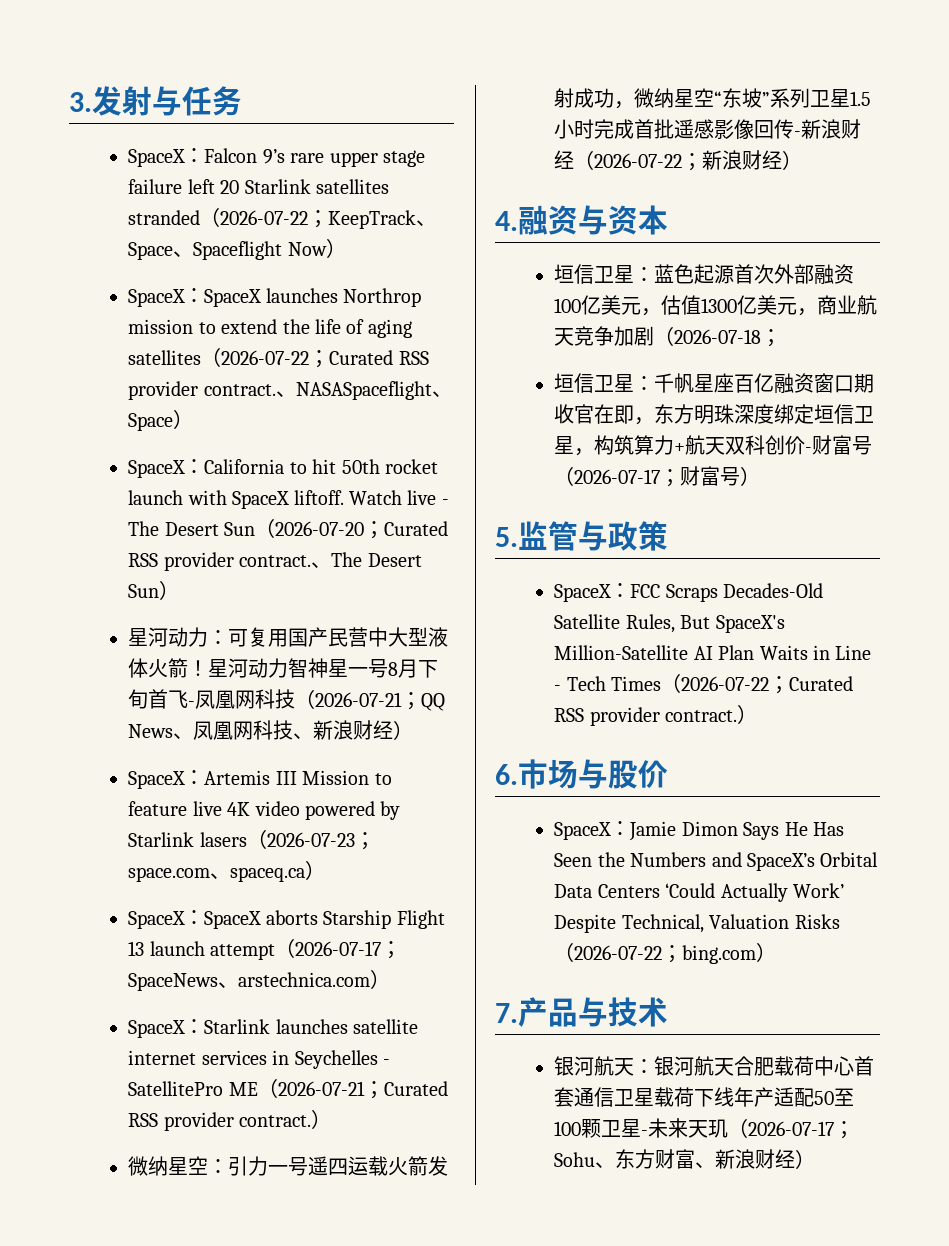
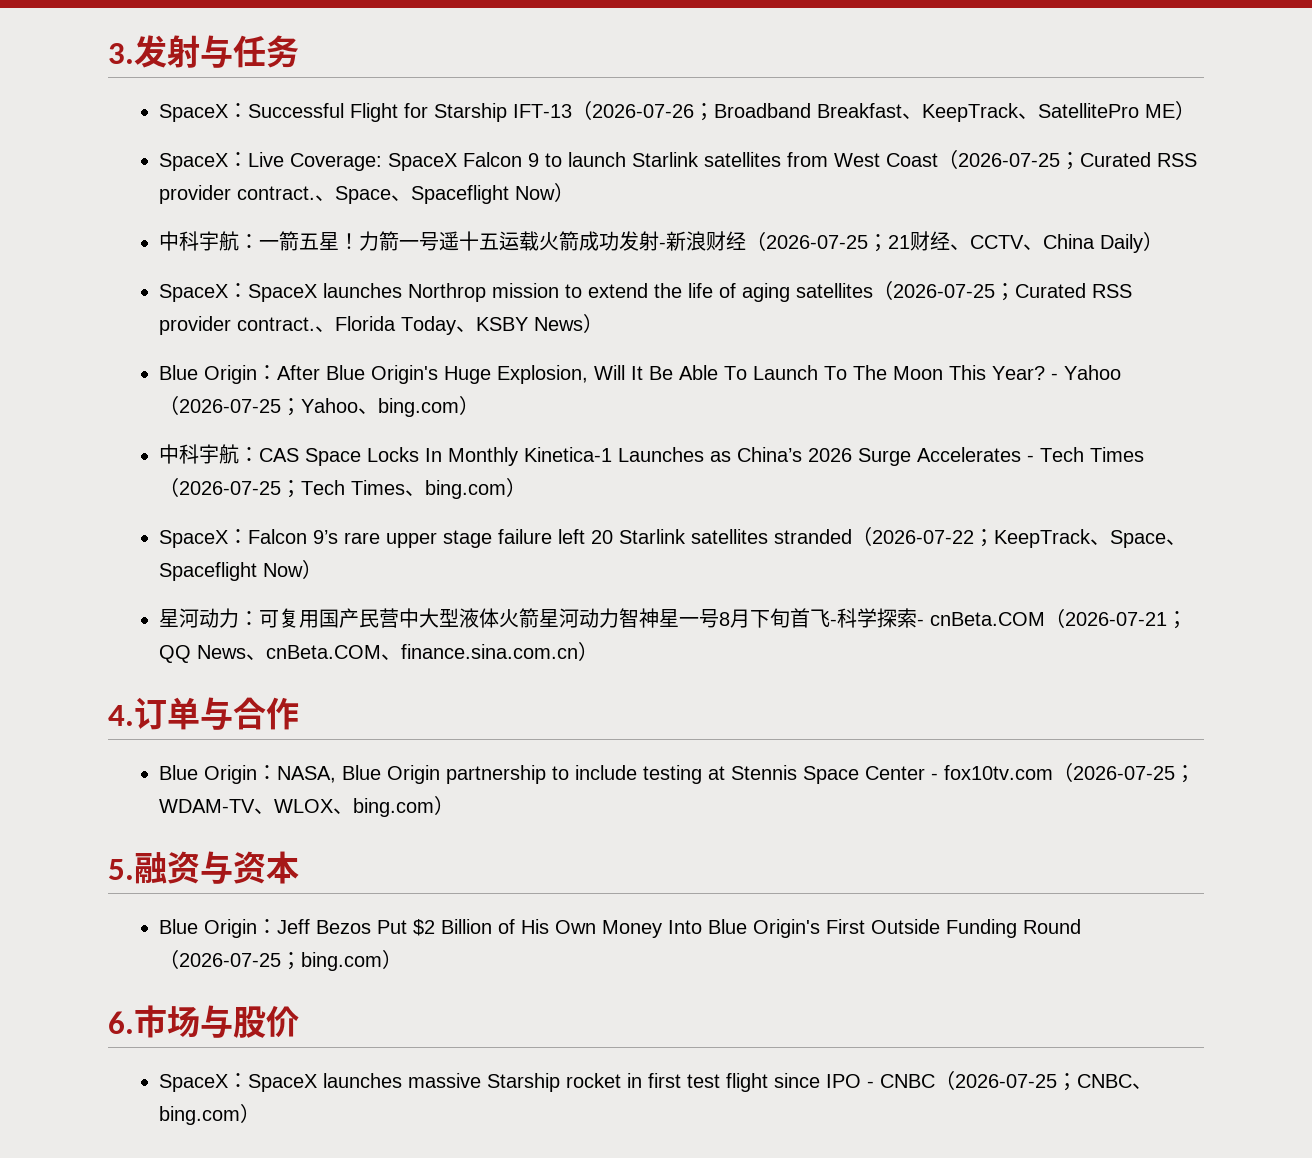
+ SpaceX：Successful Flight for Starship IFT-13（2026-07-26；Broadband Breakfast、KeepTrack、SatellitePro ME）
+ SpaceX：Live Coverage: SpaceX Falcon 9 to launch Starlink satellites from West Coast（2026-07-25；Curated RSS provider contract.、Space、Spaceflight Now）
+ 中科宇航：一箭五星！力箭一号遥十五运载火箭成功发射-新浪财经（2026-07-25；21财经、CCTV、China Daily）
+ SpaceX：SpaceX launches Northrop mission to extend the life of aging satellites（2026-07-25；Curated RSS provider contract.、Florida Today、KSBY News）
+ Blue Origin：After Blue Origin's Huge Explosion, Will It Be Able To Launch To The Moon This Year? - Yahoo（2026-07-25；Yahoo、bing.com）
+ 中科宇航：CAS Space Locks In Monthly Kinetica-1 Launches as China’s 2026 Surge Accelerates - Tech Times（2026-07-25；Tech Times、bing.com）
- SpaceX：SpaceX launches Northrop mission to extend the life of aging satellites（2026-07-22；Curated RSS provider contract.、NASASpaceflight、Space）
- SpaceX：California to hit 50th rocket launch with SpaceX liftoff. Watch live - The Desert Sun（2026-07-20；Curated RSS provider contract.、The Desert Sun）
- 星河动力：可复用国产民营中大型液体火箭！星河动力智神星一号8月下旬首飞-凤凰网科技（2026-07-21；QQ News、凤凰网科技、新浪财经）
- SpaceX：Artemis III Mission to feature live 4K video powered by Starlink lasers（2026-07-23；space.com、spaceq.ca）
- SpaceX：SpaceX aborts Starship Flight 13 launch attempt（2026-07-17；SpaceNews、arstechnica.com）
- SpaceX：Starlink launches satellite internet services in Seychelles - SatellitePro ME（2026-07-21；Curated RSS provider contract.）
- 微纳星空：引力一号遥四运载火箭发射成功，微纳星空“东坡”系列卫星1.5小时完成首批遥感影像回传-新浪财经（2026-07-22；新浪财经）
- 4.融资与资本
- 垣信卫星：蓝色起源首次外部融资100亿美元，估值1300亿美元，商业航天竞争加剧（2026-07-18；
- 垣信卫星：千帆星座百亿融资窗口期收官在即，东方明珠深度绑定垣信卫星，构筑算力+航天双科创价-财富号（2026-07-17；财富号）
- 5.监管与政策
- SpaceX：FCC Scraps Decades-Old Satellite Rules, But SpaceX's Million-Satellite AI Plan Waits in Line - Tech Times（2026-07-22；Curated RSS provider contract.）
+ 星河动力：可复用国产民营中大型液体火箭星河动力智神星一号8月下旬首飞-科学探索- cnBeta.COM（2026-07-21；QQ News、cnBeta.COM、finance.sina.com.cn）
+ 4.订单与合作
+ Blue Origin：NASA, Blue Origin partnership to include testing at Stennis Space Center - fox10tv.com（2026-07-25；WDAM-TV、WLOX、bing.com）
+ 5.融资与资本
+ Blue Origin：Jeff Bezos Put $2 Billion of His Own Money Into Blue Origin's First Outside Funding Round（2026-07-25；bing.com）
- SpaceX：Jamie Dimon Says He Has Seen the Numbers and SpaceX’s Orbital Data Centers ‘Could Actually Work’ Despite Technical, Valuation Risks（2026-07-22；bing.com）
- 7.产品与技术
- 银河航天：银河航天合肥载荷中心首套通信卫星载荷下线年产适配50至100颗卫星-未来天玑（2026-07-17；Sohu、东方财富、新浪财经）
+ SpaceX：SpaceX launches massive Starship rocket in first test flight since IPO - CNBC（2026-07-25；CNBC、bing.com）

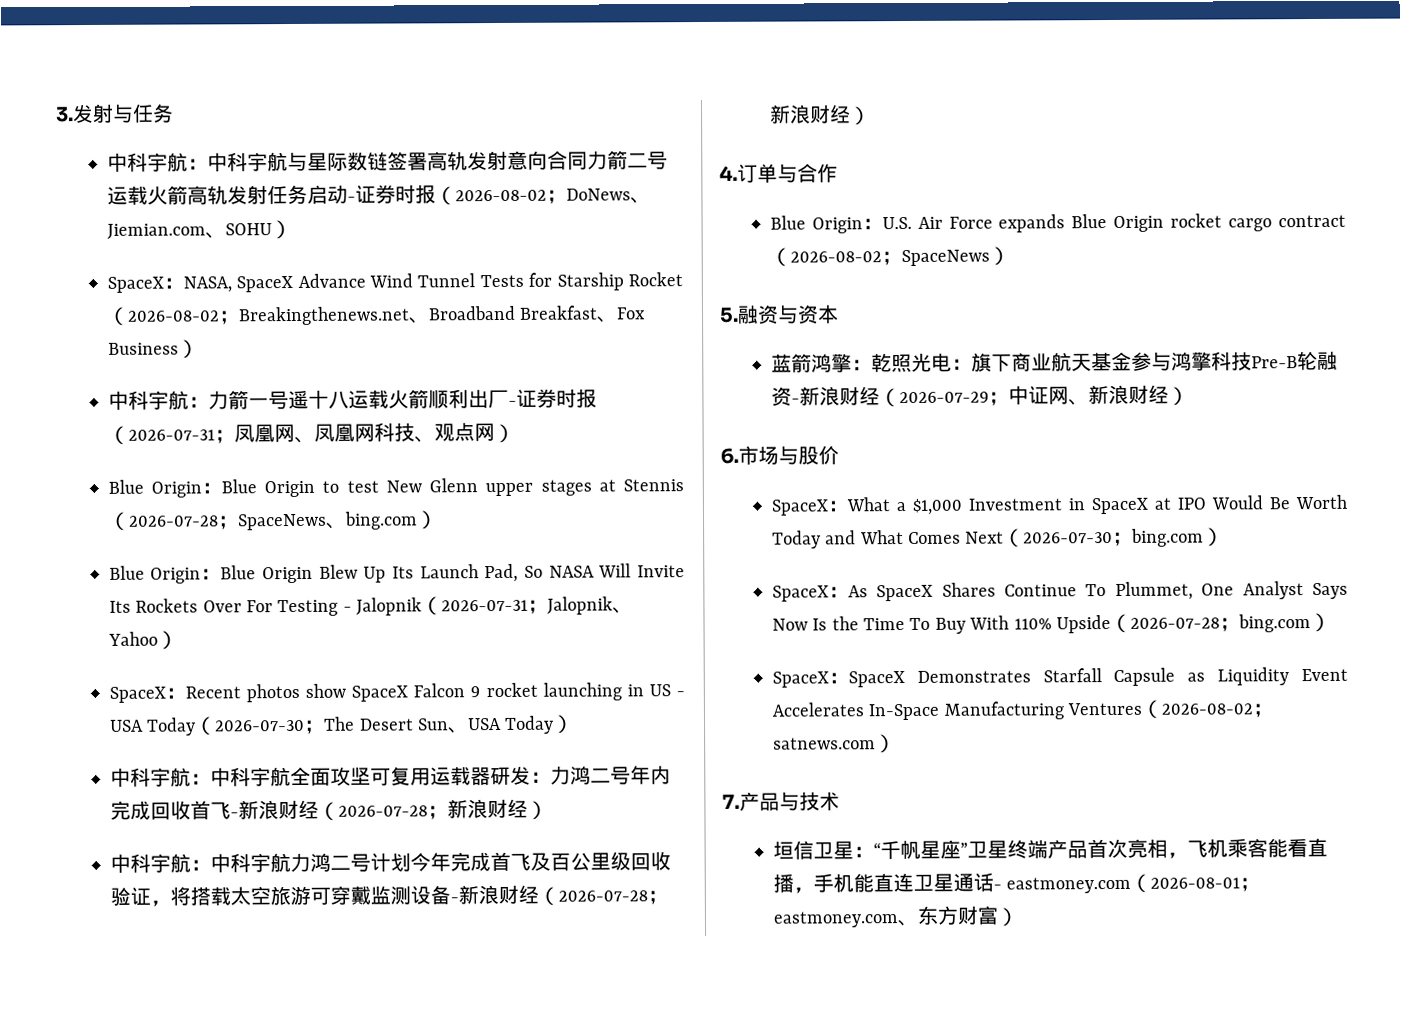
- SpaceX：Successful Flight for Starship IFT-13（2026-07-26；Broadband Breakfast、KeepTrack、SatellitePro ME）
- SpaceX：Live Coverage: SpaceX Falcon 9 to launch Starlink satellites from West Coast（2026-07-25；Curated RSS provider contract.、Space、Spaceflight Now）
- 中科宇航：一箭五星！力箭一号遥十五运载火箭成功发射-新浪财经（2026-07-25；21财经、CCTV、China Daily）
- SpaceX：SpaceX launches Northrop mission to extend the life of aging satellites（2026-07-25；Curated RSS provider contract.、Florida Today、KSBY News）
- Blue Origin：After Blue Origin's Huge Explosion, Will It Be Able To Launch To The Moon This Year? - Yahoo（2026-07-25；Yahoo、bing.com）
- 中科宇航：CAS Space Locks In Monthly Kinetica-1 Launches as China’s 2026 Surge Accelerates - Tech Times（2026-07-25；Tech Times、bing.com）
- SpaceX：Falcon 9’s rare upper stage failure left 20 Starlink satellites stranded（2026-07-22；KeepTrack、Space、Spaceflight Now）
- 星河动力：可复用国产民营中大型液体火箭星河动力智神星一号8月下旬首飞-科学探索- cnBeta.COM（2026-07-21；QQ News、cnBeta.COM、finance.sina.com.cn）
+ 中科宇航：中科宇航与星际数链签署高轨发射意向合同力箭二号运载火箭高轨发射任务启动-证券时报（2026-08-02；DoNews、Jiemian.com、SOHU）
+ SpaceX：NASA, SpaceX Advance Wind Tunnel Tests for Starship Rocket（2026-08-02；Breakingthenews.net、Broadband Breakfast、Fox Business）
+ 中科宇航：力箭一号遥十八运载火箭顺利出厂-证券时报（2026-07-31；凤凰网、凤凰网科技、观点网）
+ Blue Origin：Blue Origin to test New Glenn upper stages at Stennis（2026-07-28；SpaceNews、bing.com）
+ Blue Origin：Blue Origin Blew Up Its Launch Pad, So NASA Will Invite Its Rockets Over For Testing - Jalopnik（2026-07-31；Jalopnik、Yahoo）
+ SpaceX：Recent photos show SpaceX Falcon 9 rocket launching in US - USA Today（2026-07-30；The Desert Sun、USA Today）
+ 中科宇航：中科宇航全面攻坚可复用运载器研发：力鸿二号年内完成回收首飞-新浪财经（2026-07-28；新浪财经）
+ 中科宇航：中科宇航力鸿二号计划今年完成首飞及百公里级回收验证，将搭载太空旅游可穿戴监测设备-新浪财经（2026-07-28；新浪财经）
- Blue Origin：NASA, Blue Origin partnership to include testing at Stennis Space Center - fox10tv.com（2026-07-25；WDAM-TV、WLOX、bing.com）
+ Blue Origin：U.S. Air Force expands Blue Origin rocket cargo contract（2026-08-02；SpaceNews）
  5.融资与资本
- Blue Origin：Jeff Bezos Put $2 Billion of His Own Money Into Blue Origin's First Outside Funding Round（2026-07-25；bing.com）
+ 蓝箭鸿擎：乾照光电：旗下商业航天基金参与鸿擎科技Pre-B轮融资-新浪财经（2026-07-29；中证网、新浪财经）
- SpaceX：SpaceX launches massive Starship rocket in first test flight since IPO - CNBC（2026-07-25；CNBC、bing.com）
+ SpaceX：What a $1,000 Investment in SpaceX at IPO Would Be Worth Today and What Comes Next（2026-07-30；bing.com）
+ SpaceX：As SpaceX Shares Continue To Plummet, One Analyst Says Now Is the Time To Buy With 110% Upside（2026-07-28；bing.com）
+ SpaceX：SpaceX Demonstrates Starfall Capsule as Liquidity Event Accelerates In-Space Manufacturing Ventures（2026-08-02；satnews.com）
+ 7.产品与技术
+ 垣信卫星：“千帆星座”卫星终端产品首次亮相，飞机乘客能看直播，手机能直连卫星通话- eastmoney.com（2026-08-01；eastmoney.com、东方财富）

